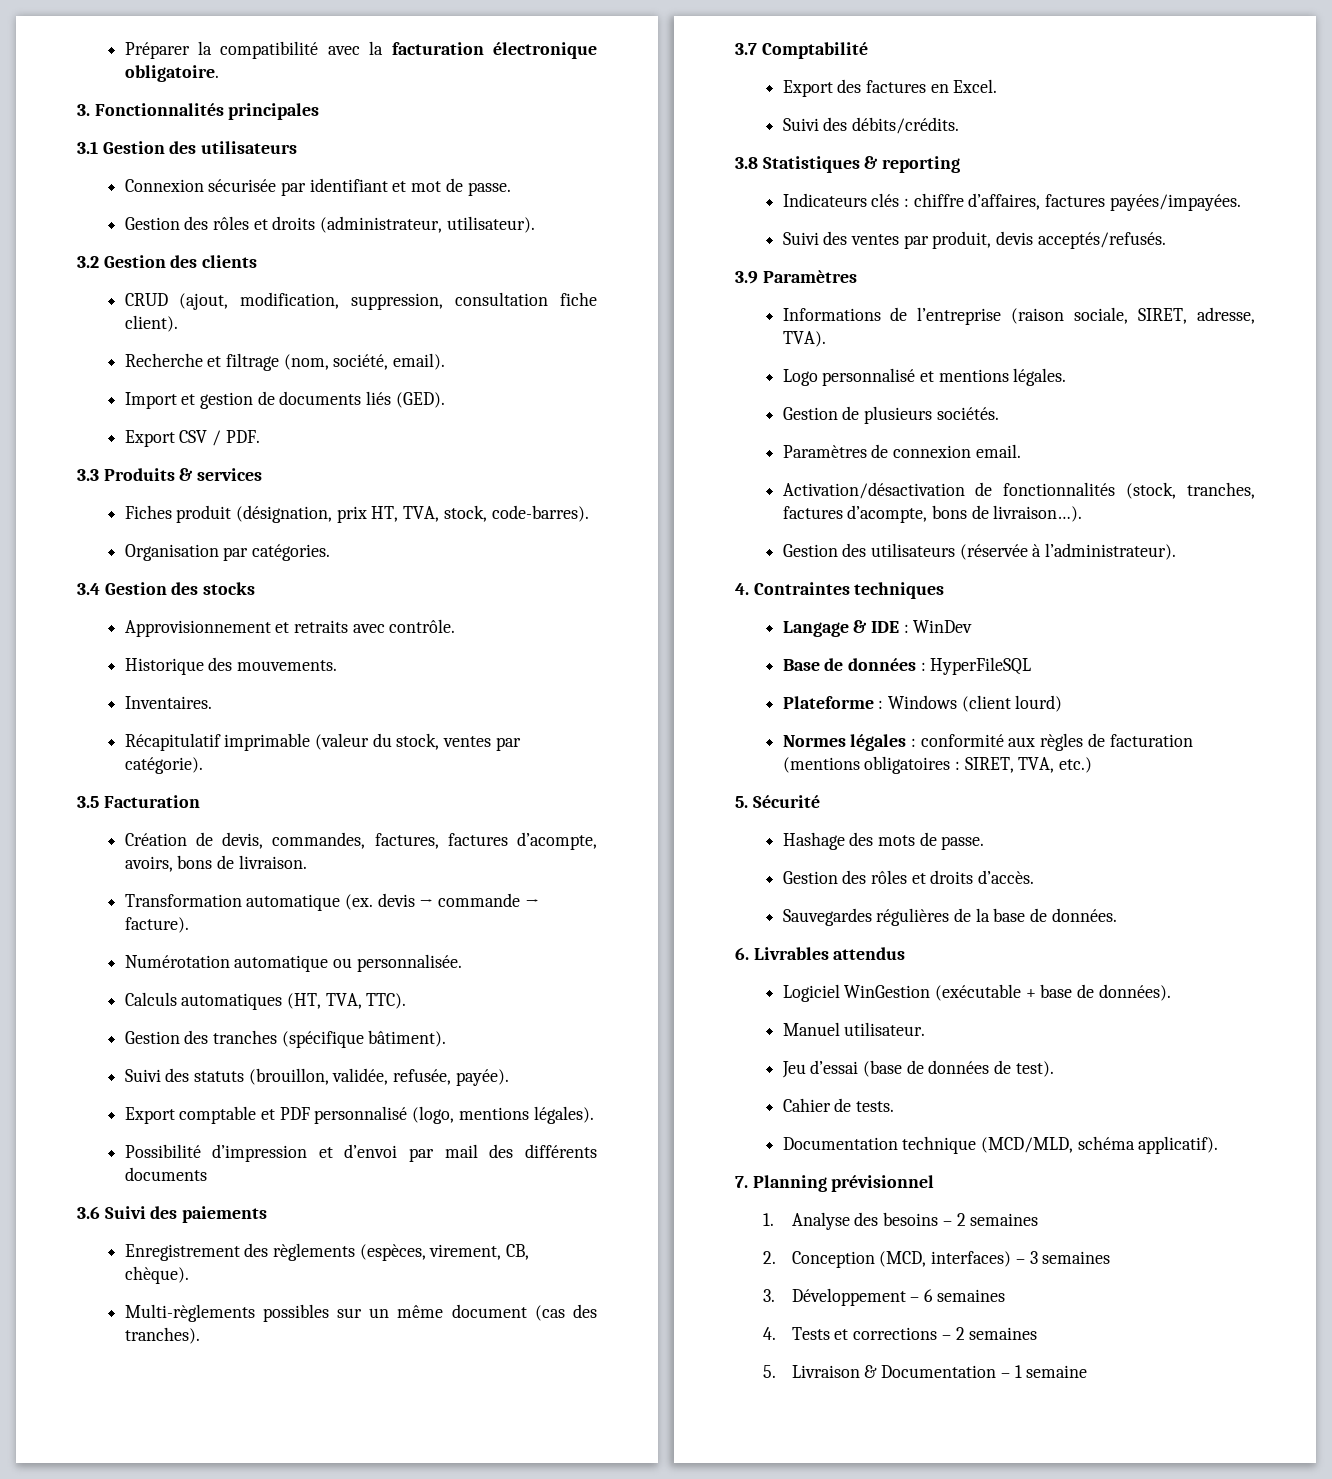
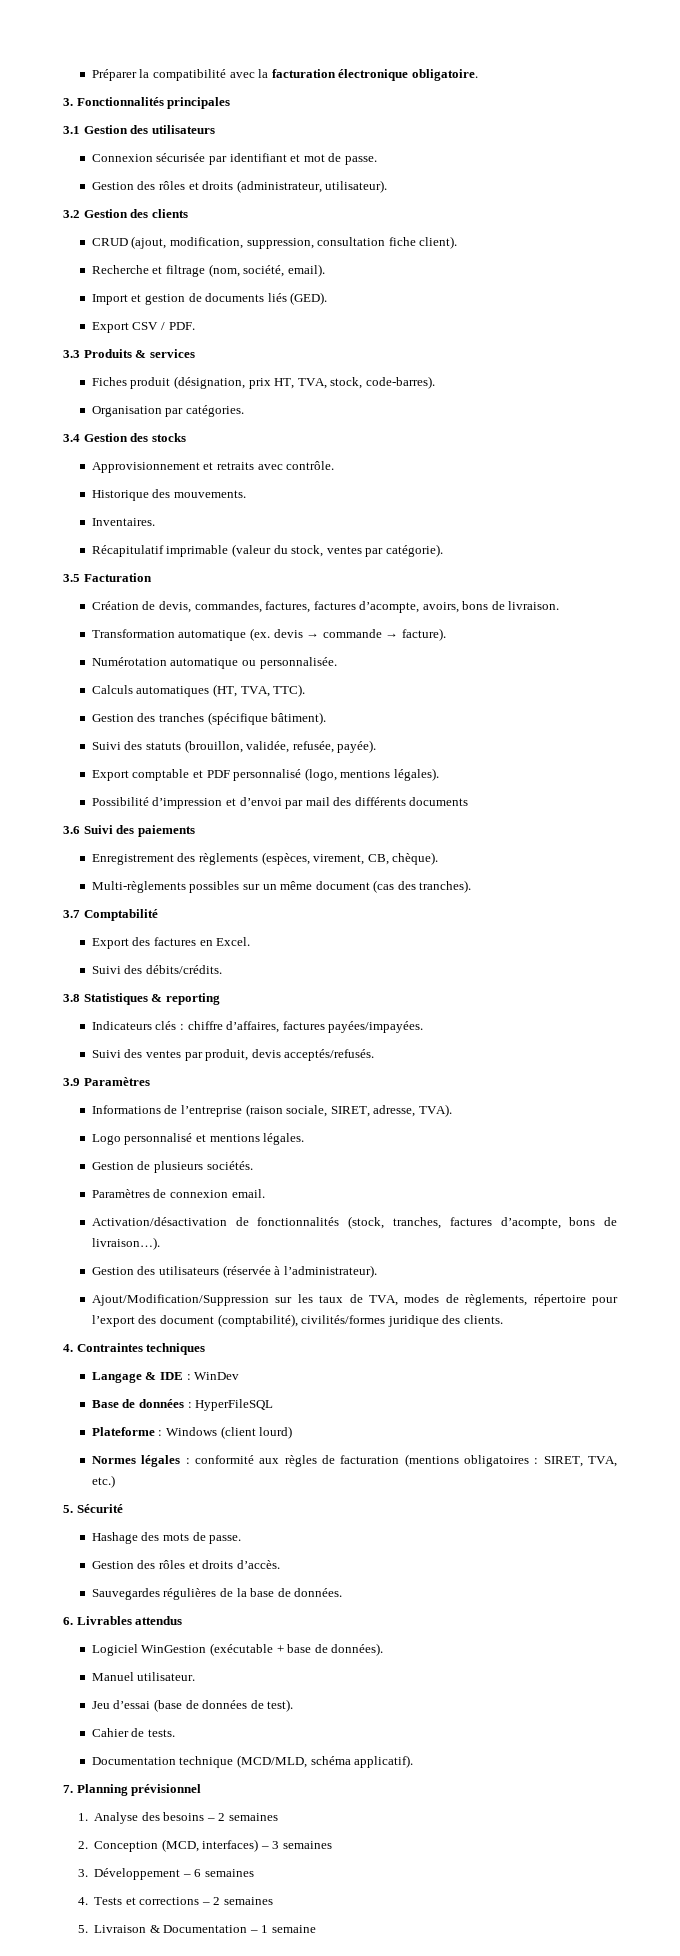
+ Ajout/Modification/Suppression sur les taux de TVA, modes de règlements, répertoire pour l’export des document (comptabilité), civilités/formes juridique des clients.

